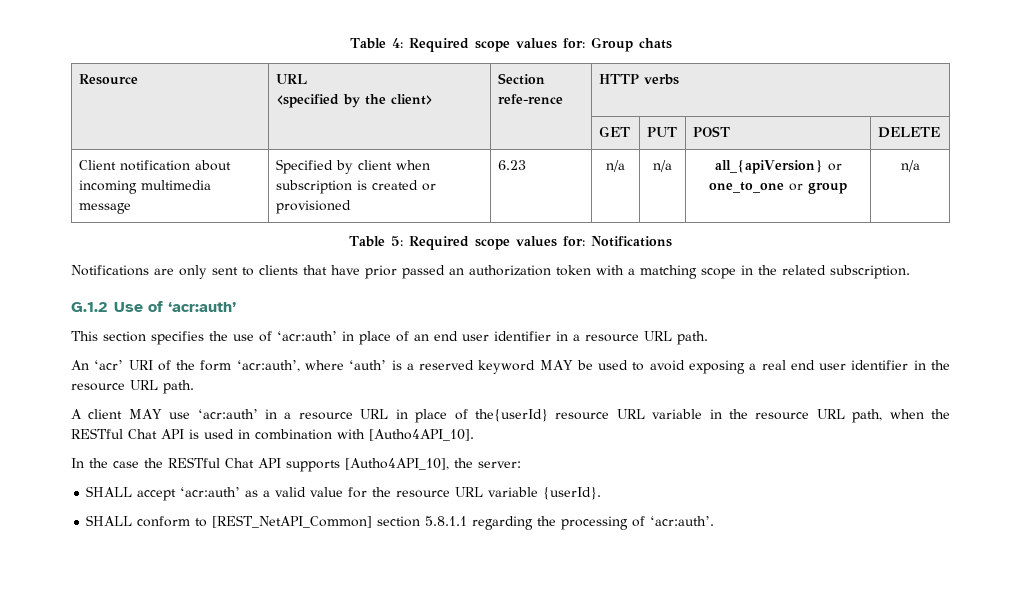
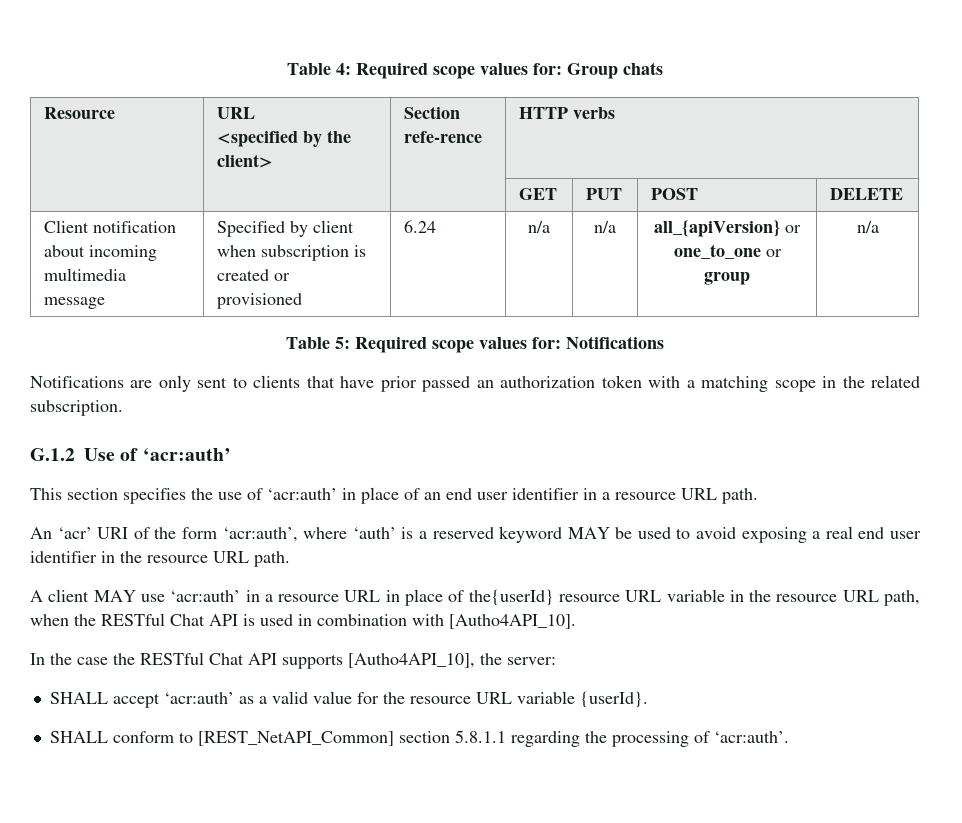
- Client notification about incoming multimedia message | Specified by client when subscription is created or provisioned | 6.23 | n/a | n/a | all_{apiVersion} or one_to_one or group | n/a
+ Client notification about incoming multimedia message | Specified by client when subscription is created or provisioned | 6.24 | n/a | n/a | all_{apiVersion} or one_to_one or group | n/a

